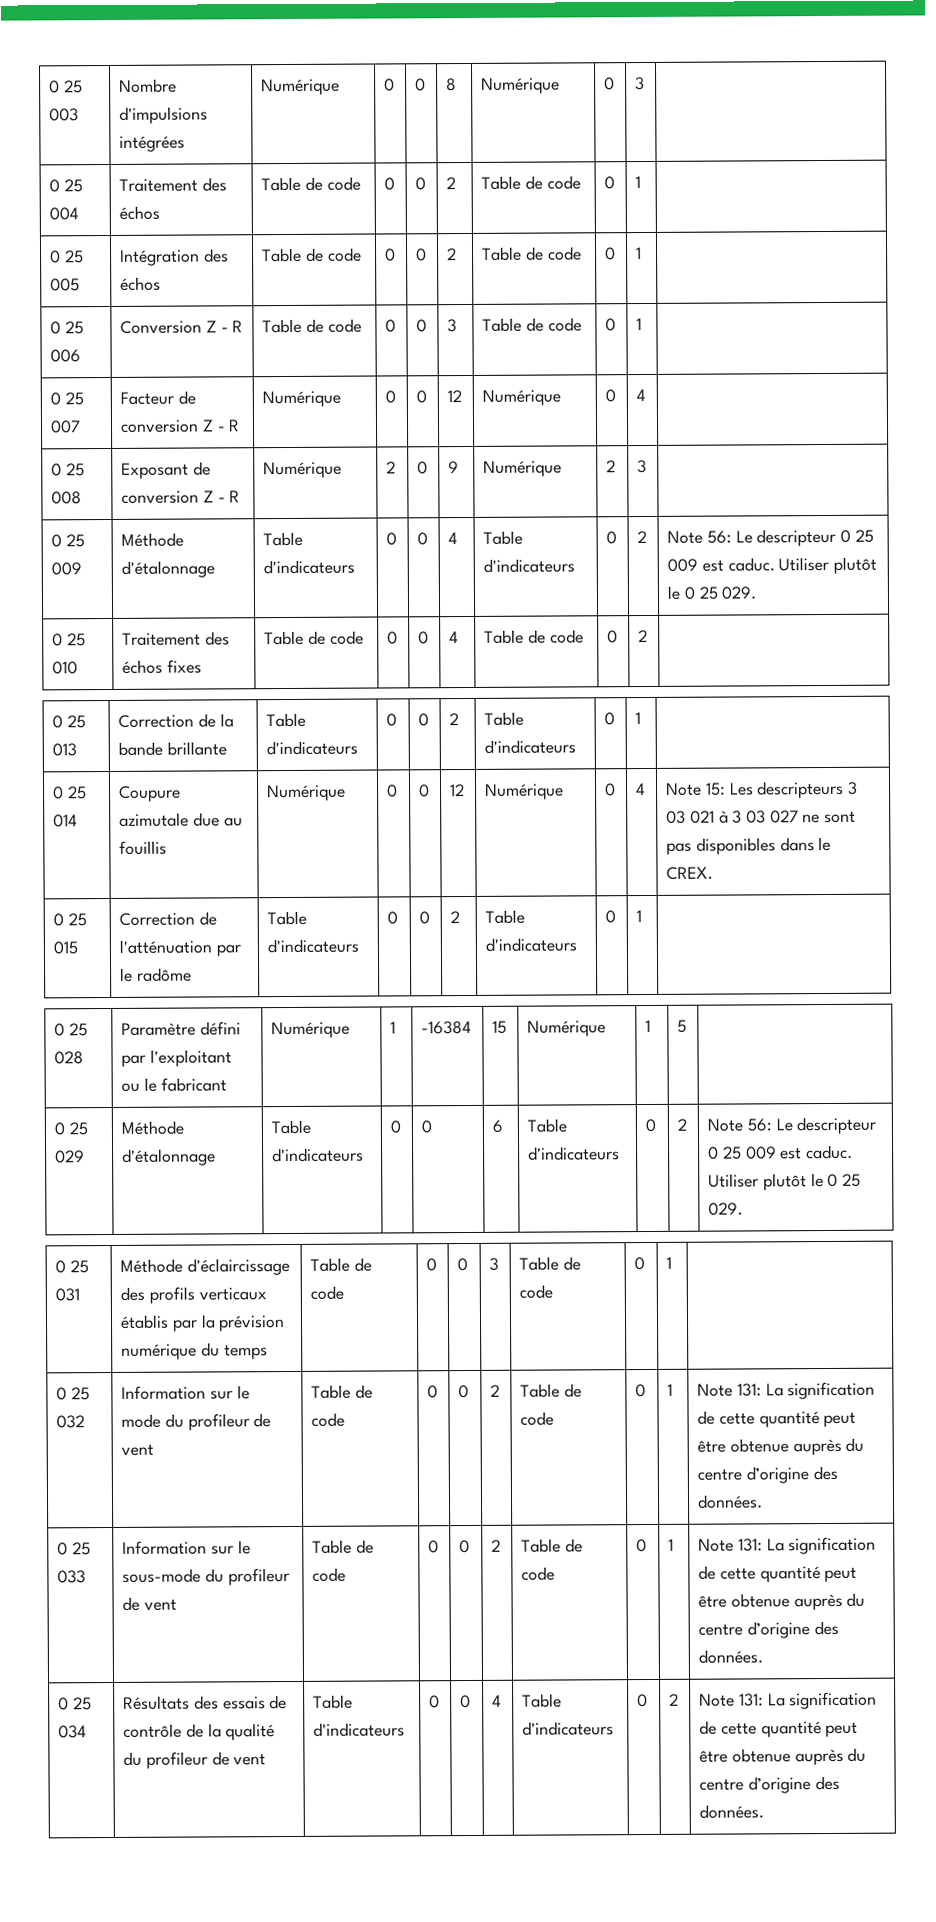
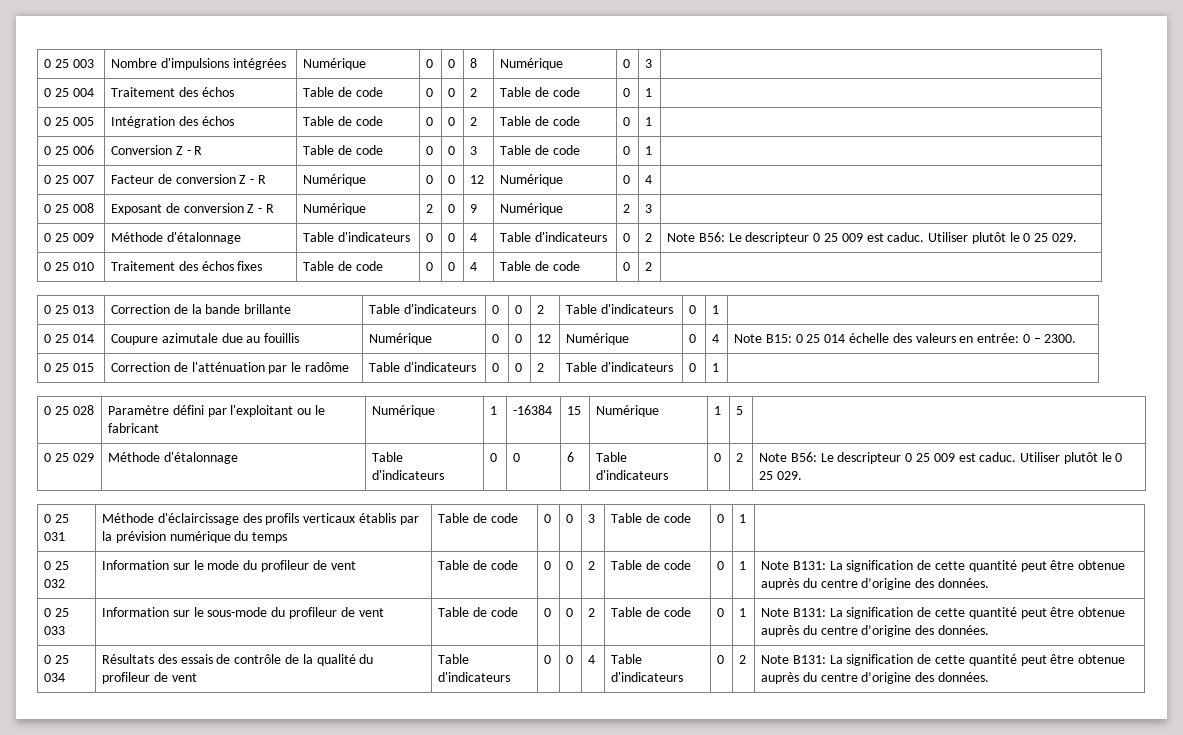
- 0 25 009 | Méthode d'étalonnage | Table d'indicateurs | 0 | 0 | 4 | Table d'indicateurs | 0 | 2 | Note 56: Le descripteur 0 25 009 est caduc. Utiliser plutôt le 0 25 029.
+ 0 25 009 | Méthode d'étalonnage | Table d'indicateurs | 0 | 0 | 4 | Table d'indicateurs | 0 | 2 | Note B56: Le descripteur 0 25 009 est caduc. Utiliser plutôt le 0 25 029.
- 0 25 014 | Coupure azimutale due au fouillis | Numérique | 0 | 0 | 12 | Numérique | 0 | 4 | Note 15: Les descripteurs 3 03 021 à 3 03 027 ne sont pas disponibles dans le CREX.
+ 0 25 014 | Coupure azimutale due au fouillis | Numérique | 0 | 0 | 12 | Numérique | 0 | 4 | Note B15: 0 25 014 échelle des valeurs en entrée: 0 – 2300.
- 0 25 029 | Méthode d'étalonnage | Table d'indicateurs | 0 | 0 | 6 | Table d'indicateurs | 0 | 2 | Note 56: Le descripteur 0 25 009 est caduc. Utiliser plutôt le 0 25 029.
+ 0 25 029 | Méthode d'étalonnage | Table d'indicateurs | 0 | 0 | 6 | Table d'indicateurs | 0 | 2 | Note B56: Le descripteur 0 25 009 est caduc. Utiliser plutôt le 0 25 029.
- 0 25 032 | Information sur le mode du profileur de vent | Table de code | 0 | 0 | 2 | Table de code | 0 | 1 | Note 131: La signification de cette quantité peut être obtenue auprès du centre d’origine des données.
+ 0 25 032 | Information sur le mode du profileur de vent | Table de code | 0 | 0 | 2 | Table de code | 0 | 1 | Note B131: La signification de cette quantité peut être obtenue auprès du centre d’origine des données.
- 0 25 033 | Information sur le sous-mode du profileur de vent | Table de code | 0 | 0 | 2 | Table de code | 0 | 1 | Note 131: La signification de cette quantité peut être obtenue auprès du centre d’origine des données.
+ 0 25 033 | Information sur le sous-mode du profileur de vent | Table de code | 0 | 0 | 2 | Table de code | 0 | 1 | Note B131: La signification de cette quantité peut être obtenue auprès du centre d’origine des données.
- 0 25 034 | Résultats des essais de contrôle de la qualité du profileur de vent | Table d'indicateurs | 0 | 0 | 4 | Table d'indicateurs | 0 | 2 | Note 131: La signification de cette quantité peut être obtenue auprès du centre d’origine des données.
+ 0 25 034 | Résultats des essais de contrôle de la qualité du profileur de vent | Table d'indicateurs | 0 | 0 | 4 | Table d'indicateurs | 0 | 2 | Note B131: La signification de cette quantité peut être obtenue auprès du centre d’origine des données.

